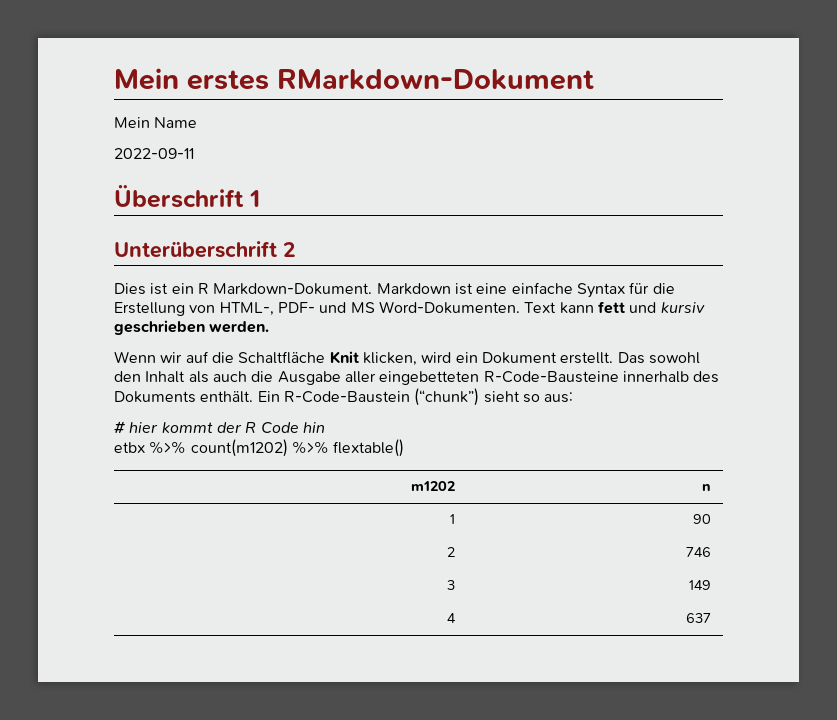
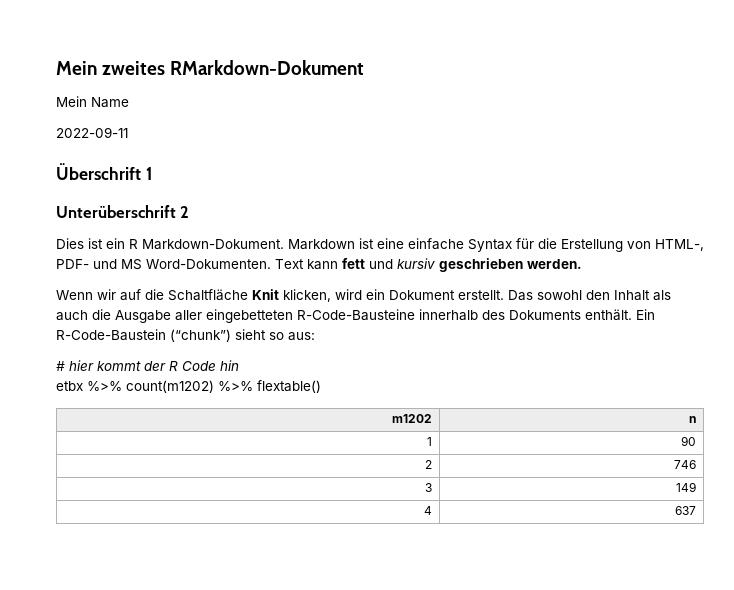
- Mein erstes RMarkdown-Dokument
+ Mein zweites RMarkdown-Dokument

